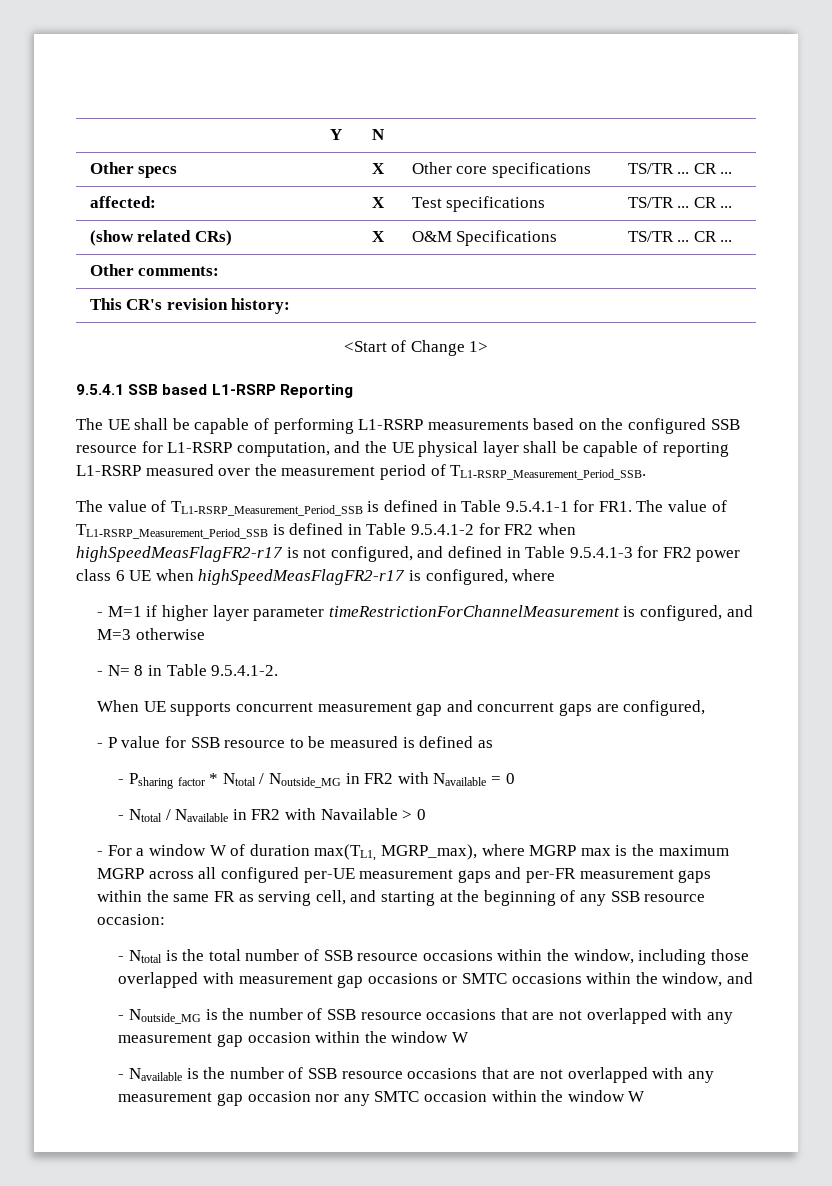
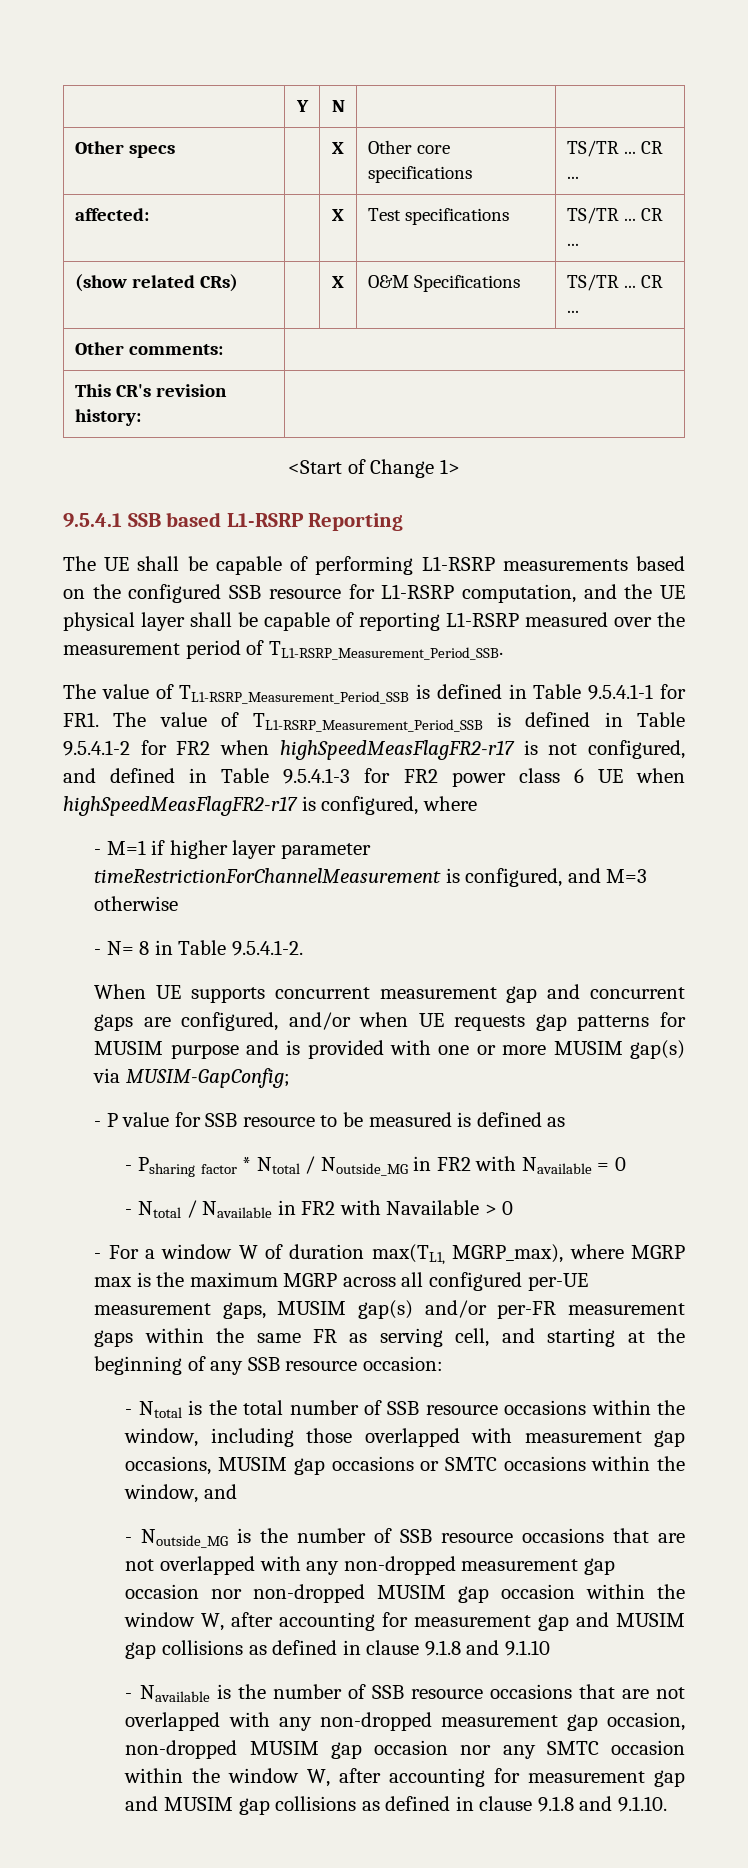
- When UE supports concurrent measurement gap and concurrent gaps are configured,
+ When UE supports concurrent measurement gap and concurrent gaps are configured, and/or when UE requests gap patterns for MUSIM purpose and is provided with one or more MUSIM gap(s) via MUSIM-GapConfig;
- - For a window W of duration max(TL1, MGRP_max), where MGRP max is the maximum MGRP across all configured per-UE measurement gaps and per-FR measurement gaps within the same FR as serving cell, and starting at the beginning of any SSB resource occasion:
+ - For a window W of duration max(TL1, MGRP_max), where MGRP max is the maximum MGRP across all configured per-UE measurement gaps, MUSIM gap(s) and/or per-FR measurement gaps within the same FR as serving cell, and starting at the beginning of any SSB resource occasion:
- - Ntotal is the total number of SSB resource occasions within the window, including those overlapped with measurement gap occasions or SMTC occasions within the window, and
+ - Ntotal is the total number of SSB resource occasions within the window, including those overlapped with measurement gap occasions, MUSIM gap occasions or SMTC occasions within the window, and
- - Noutside_MG is the number of SSB resource occasions that are not overlapped with any measurement gap occasion within the window W
+ - Noutside_MG is the number of SSB resource occasions that are not overlapped with any non-dropped measurement gap occasion nor non-dropped MUSIM gap occasion within the window W, after accounting for measurement gap and MUSIM gap collisions as defined in clause 9.1.8 and 9.1.10
- - Navailable is the number of SSB resource occasions that are not overlapped with any measurement gap occasion nor any SMTC occasion within the window W
+ - Navailable is the number of SSB resource occasions that are not overlapped with any non-dropped measurement gap occasion, non-dropped MUSIM gap occasion nor any SMTC occasion within the window W, after accounting for measurement gap and MUSIM gap collisions as defined in clause 9.1.8 and 9.1.10.

